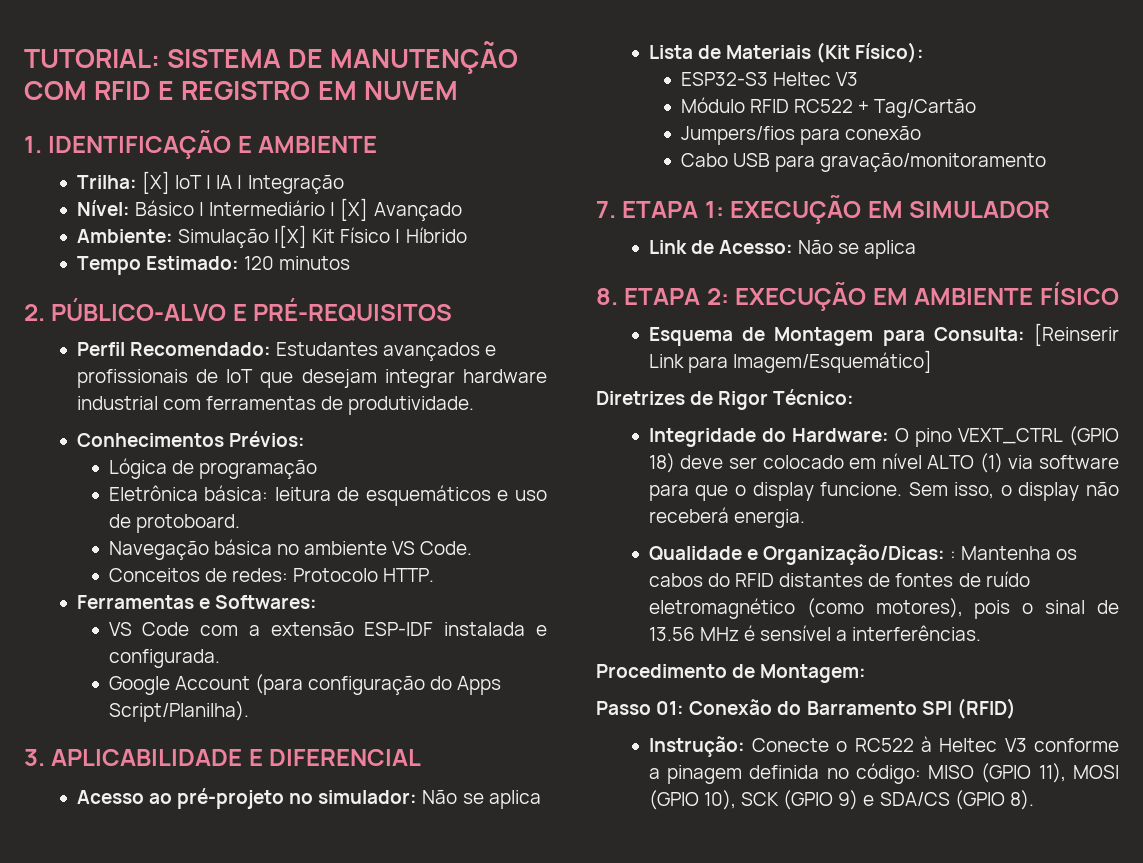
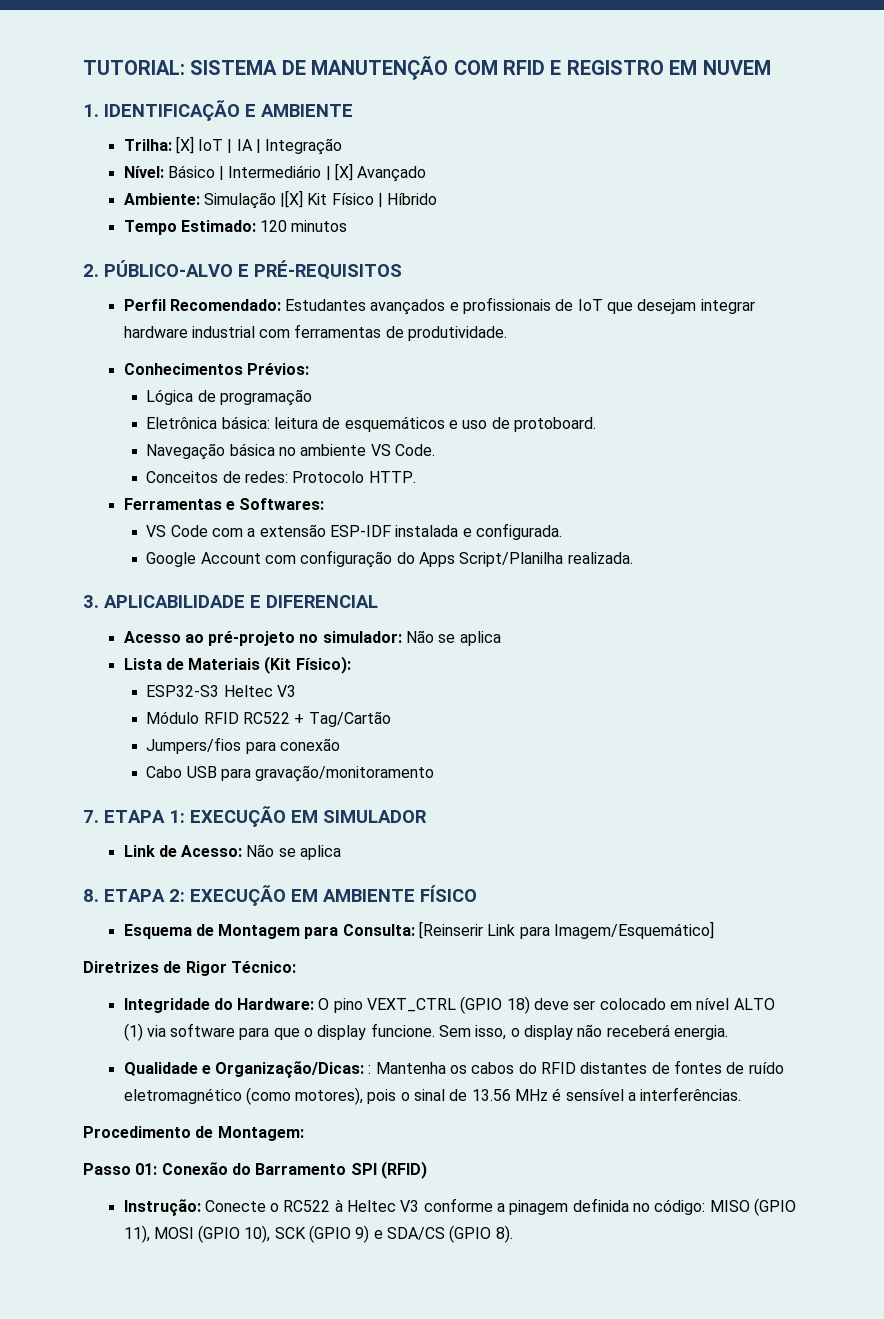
- Google Account (para configuração do Apps Script/Planilha).
+ Google Account com configuração do Apps Script/Planilha realizada.

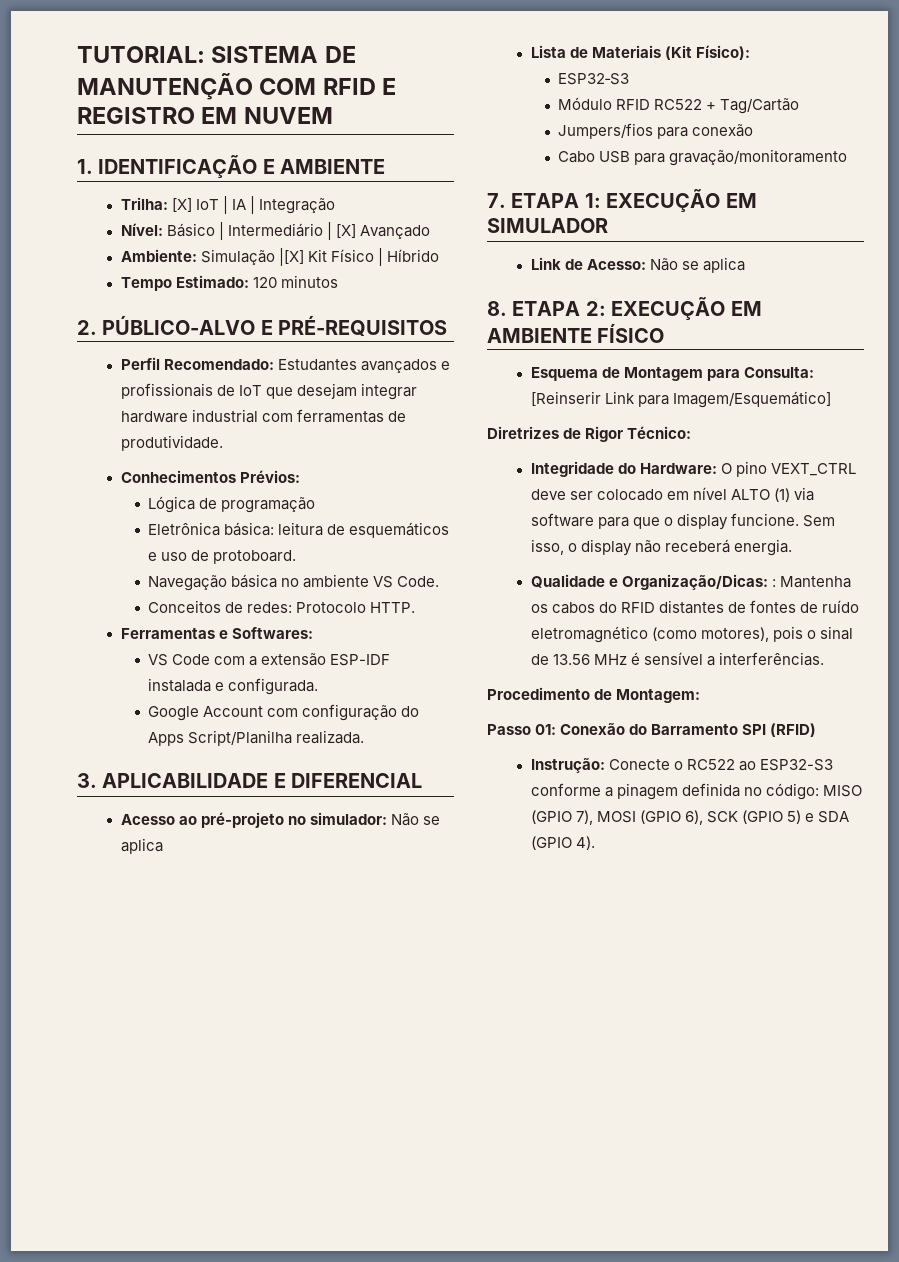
  Lista de Materiais (Kit Físico):
- ESP32‑S3 Heltec V3
+ ESP32‑S3
- Integridade do Hardware: O pino VEXT_CTRL (GPIO 18) deve ser colocado em nível ALTO (1) via software para que o display funcione.
+ Integridade do Hardware: O pino VEXT_CTRL deve ser colocado em nível ALTO (1) via software para que o display funcione.
- Instrução: Conecte o RC522 à Heltec V3 conforme a pinagem definida no código: MISO (GPIO 11), MOSI (GPIO 10), SCK (GPIO 9) e SDA/CS (GPIO 8).
+ Instrução: Conecte o RC522 ao ESP32-S3 conforme a pinagem definida no código: MISO (GPIO 7), MOSI (GPIO 6), SCK (GPIO 5) e SDA (GPIO 4).

